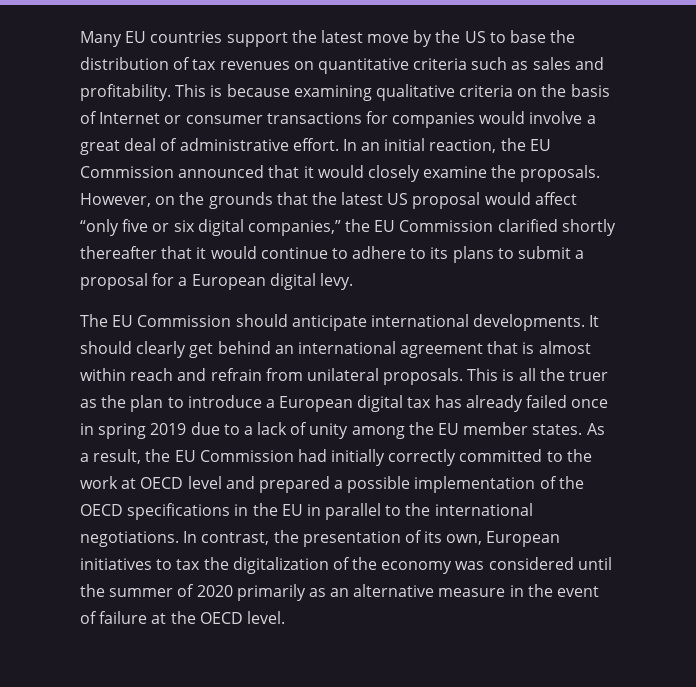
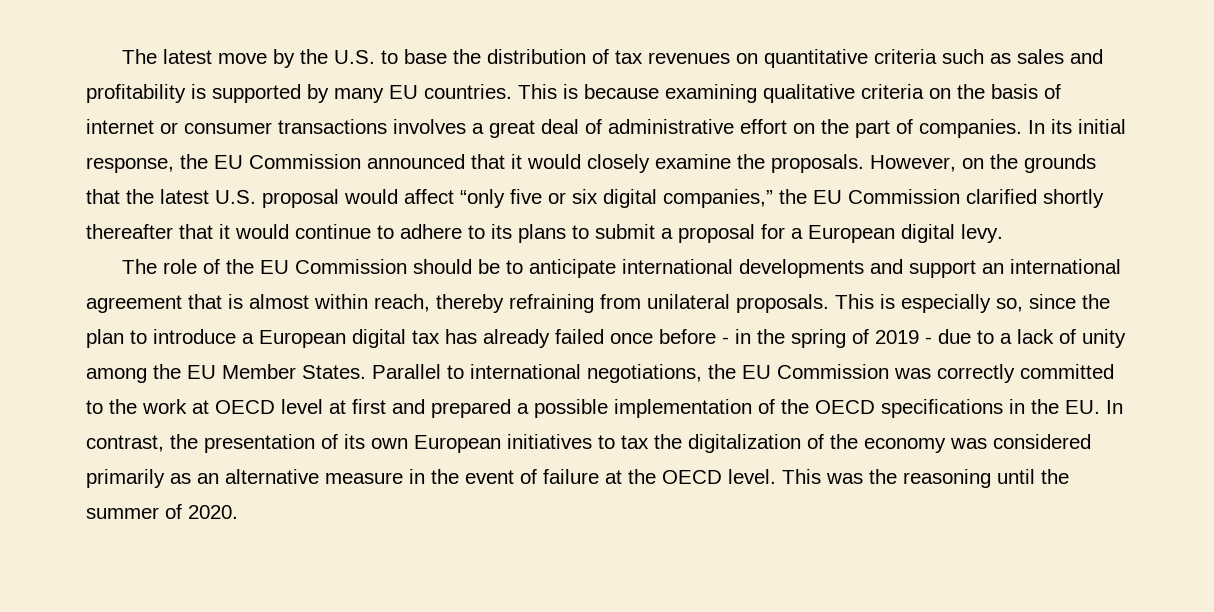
- Many EU countries support the latest move by the US to base the distribution of tax revenues on quantitative criteria such as sales and profitability.
+ The latest move by the U.S. to base the distribution of tax revenues on quantitative criteria such as sales and profitability is supported by many EU countries.
- This is because examining qualitative criteria on the basis of Internet or consumer transactions for companies would involve a great deal of administrative effort. In an initial reaction, the EU Commission announced that it would closely examine the proposals.
+ This is because examining qualitative criteria on the basis of internet or consumer transactions involves a great deal of administrative effort on the part of companies. In its initial response, the EU Commission announced that it would closely examine the proposals.
- However, on the grounds that the latest US proposal would affect “only five or six digital companies,” the EU Commission clarified shortly thereafter that it would continue to adhere to its plans to submit a proposal for a European digital levy.
+ However, on the grounds that the latest U.S. proposal would affect “only five or six digital companies,” the EU Commission clarified shortly thereafter that it would continue to adhere to its plans to submit a proposal for a European digital levy.
- The EU Commission should anticipate international developments. It should clearly get behind an international agreement that is almost within reach and refrain from unilateral proposals.
+ The role of the EU Commission should be to anticipate international developments and support an international agreement that is almost within reach, thereby refraining from unilateral proposals.
- This is all the truer as the plan to introduce a European digital tax has already failed once in spring 2019 due to a lack of unity among the EU member states. As a result, the EU Commission had initially correctly committed to the work at OECD level and prepared a possible implementation of the OECD specifications in the EU in parallel to the international negotiations. In contrast, the presentation of its own, European initiatives to tax the digitalization of the economy was considered until the summer of 2020 primarily as an alternative measure in the event of failure at the OECD level.
+ This is especially so, since the plan to introduce a European digital tax has already failed once before - in the spring of 2019 - due to a lack of unity among the EU Member States. Parallel to international negotiations, the EU Commission was correctly committed to the work at OECD level at first and prepared a possible implementation of the OECD specifications in the EU. In contrast, the presentation of its own European initiatives to tax the digitalization of the economy was considered primarily as an alternative measure in the event of failure at the OECD level.
+ This was the reasoning until the summer of 2020.

